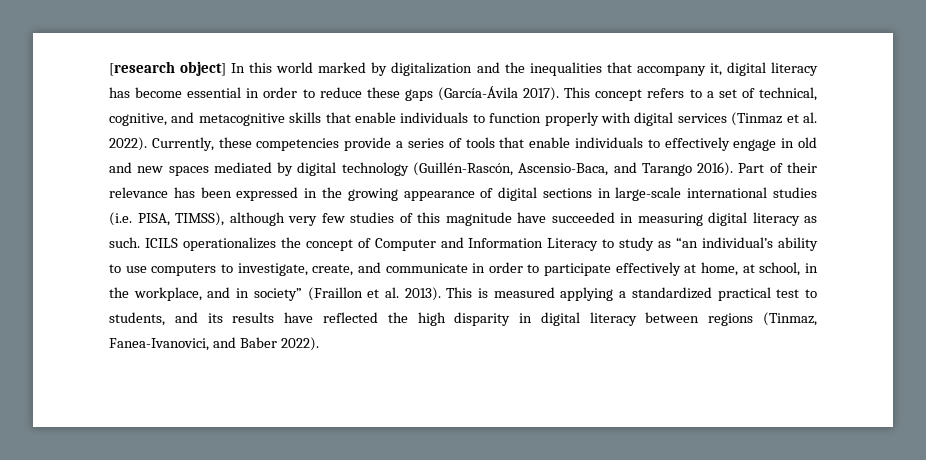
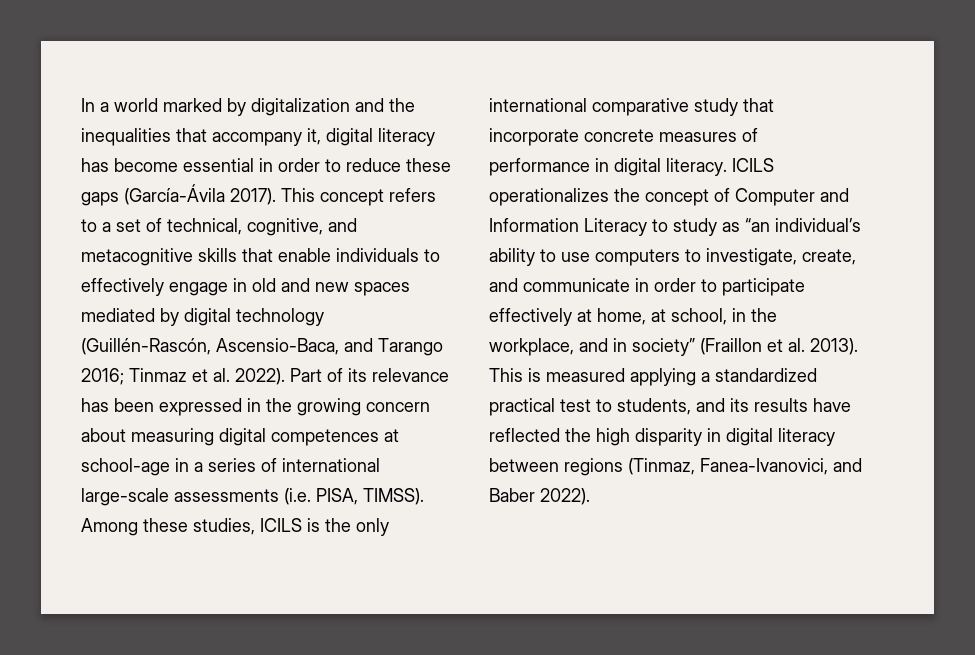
- [research object] In this world marked by digitalization and the inequalities that accompany it, digital literacy has become essential in order to reduce these gaps (García-Ávila 2017).
+ In a world marked by digitalization and the inequalities that accompany it, digital literacy has become essential in order to reduce these gaps (García-Ávila 2017).
- This concept refers to a set of technical, cognitive, and metacognitive skills that enable individuals to function properly with digital services (Tinmaz et al. 2022). Currently, these competencies provide a series of tools that enable individuals to effectively engage in old and new spaces mediated by digital technology (Guillén-Rascón, Ascensio-Baca, and Tarango 2016).
+ This concept refers to a set of technical, cognitive, and metacognitive skills that enable individuals to effectively engage in old and new spaces mediated by digital technology (Guillén-Rascón, Ascensio-Baca, and Tarango 2016; Tinmaz et al. 2022).
- Part of their relevance has been expressed in the growing appearance of digital sections in large-scale international studies (i.e. PISA, TIMSS), although very few studies of this magnitude have succeeded in measuring digital literacy as such.
+ Part of its relevance has been expressed in the growing concern about measuring digital competences at school-age in a series of international large-scale assessments (i.e. PISA, TIMSS). Among these studies, ICILS is the only international comparative study that incorporate concrete measures of performance in digital literacy.

